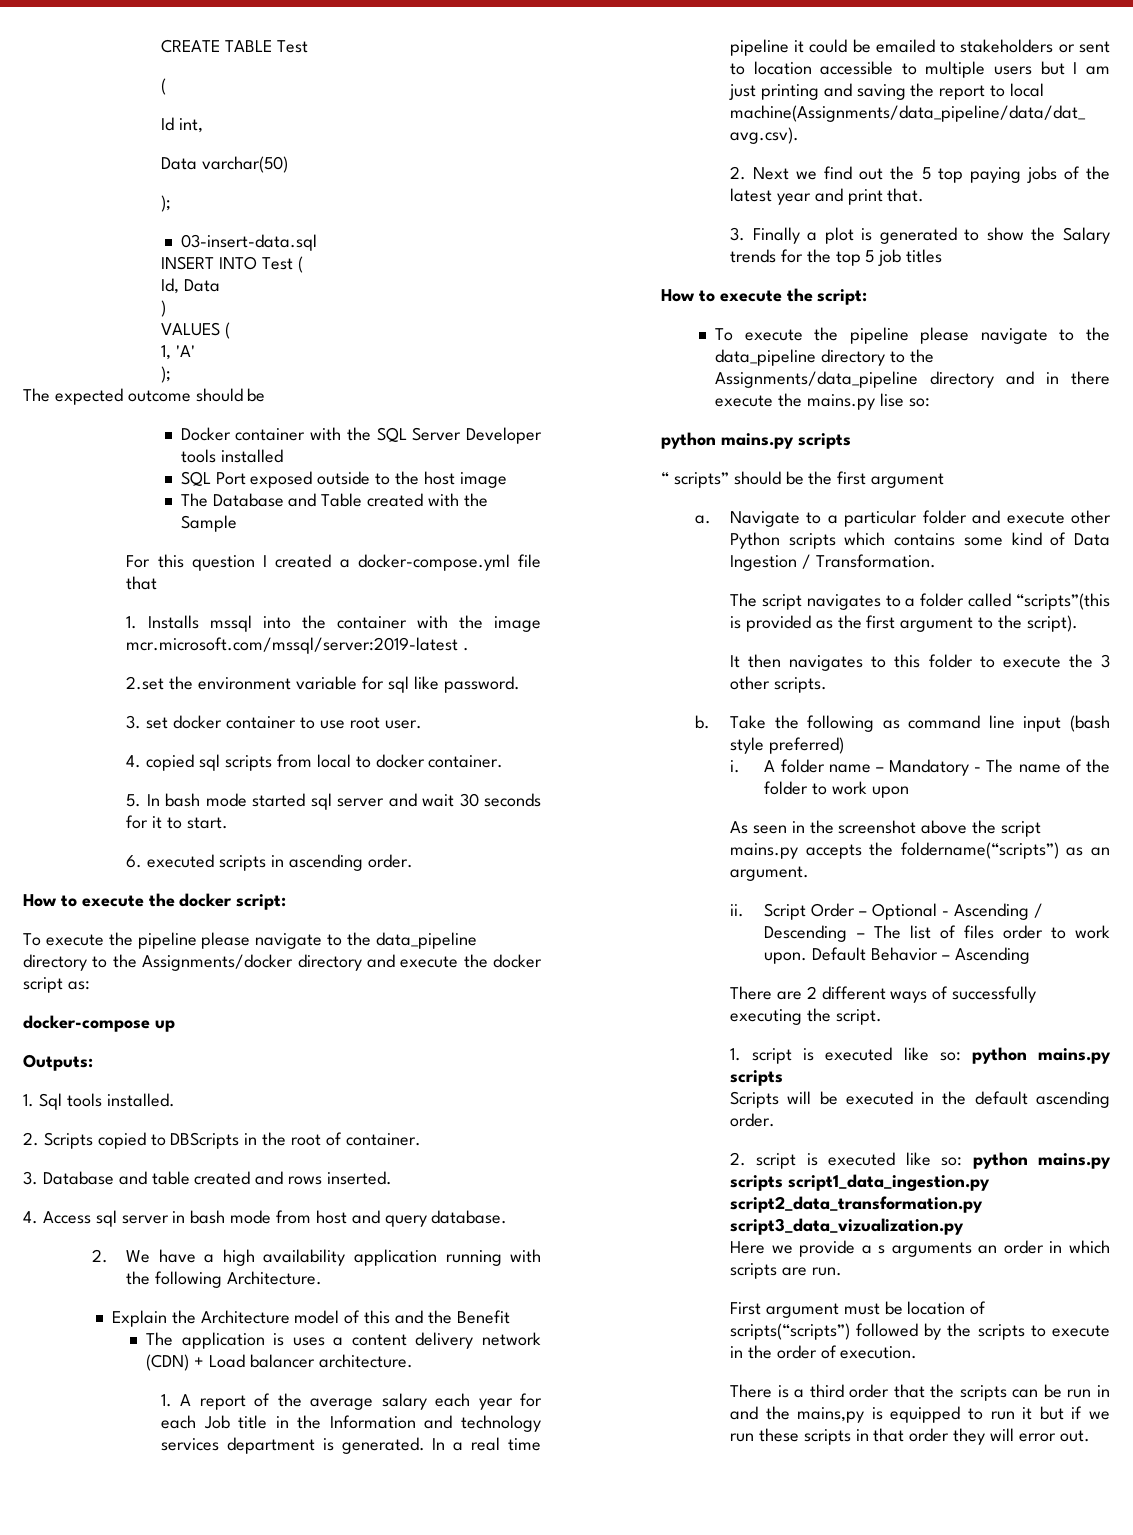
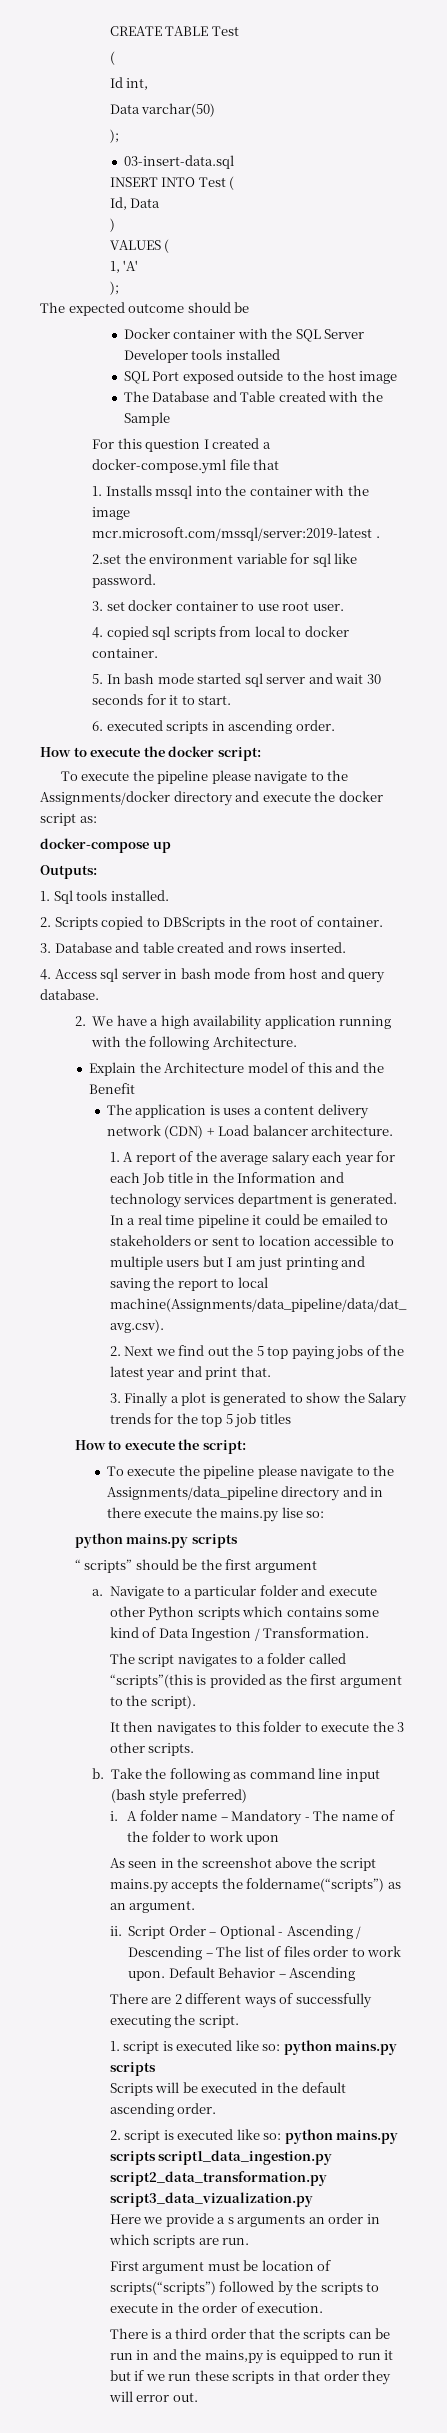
- To execute the pipeline please navigate to the data_pipeline directory to the Assignments/docker directory and execute the docker script as:
+ To execute the pipeline please navigate to the Assignments/docker directory and execute the docker script as:
- To execute the pipeline please navigate to the data_pipeline directory to the Assignments/data_pipeline directory and in there execute the mains.py lise so:
+ To execute the pipeline please navigate to the Assignments/data_pipeline directory and in there execute the mains.py lise so:

